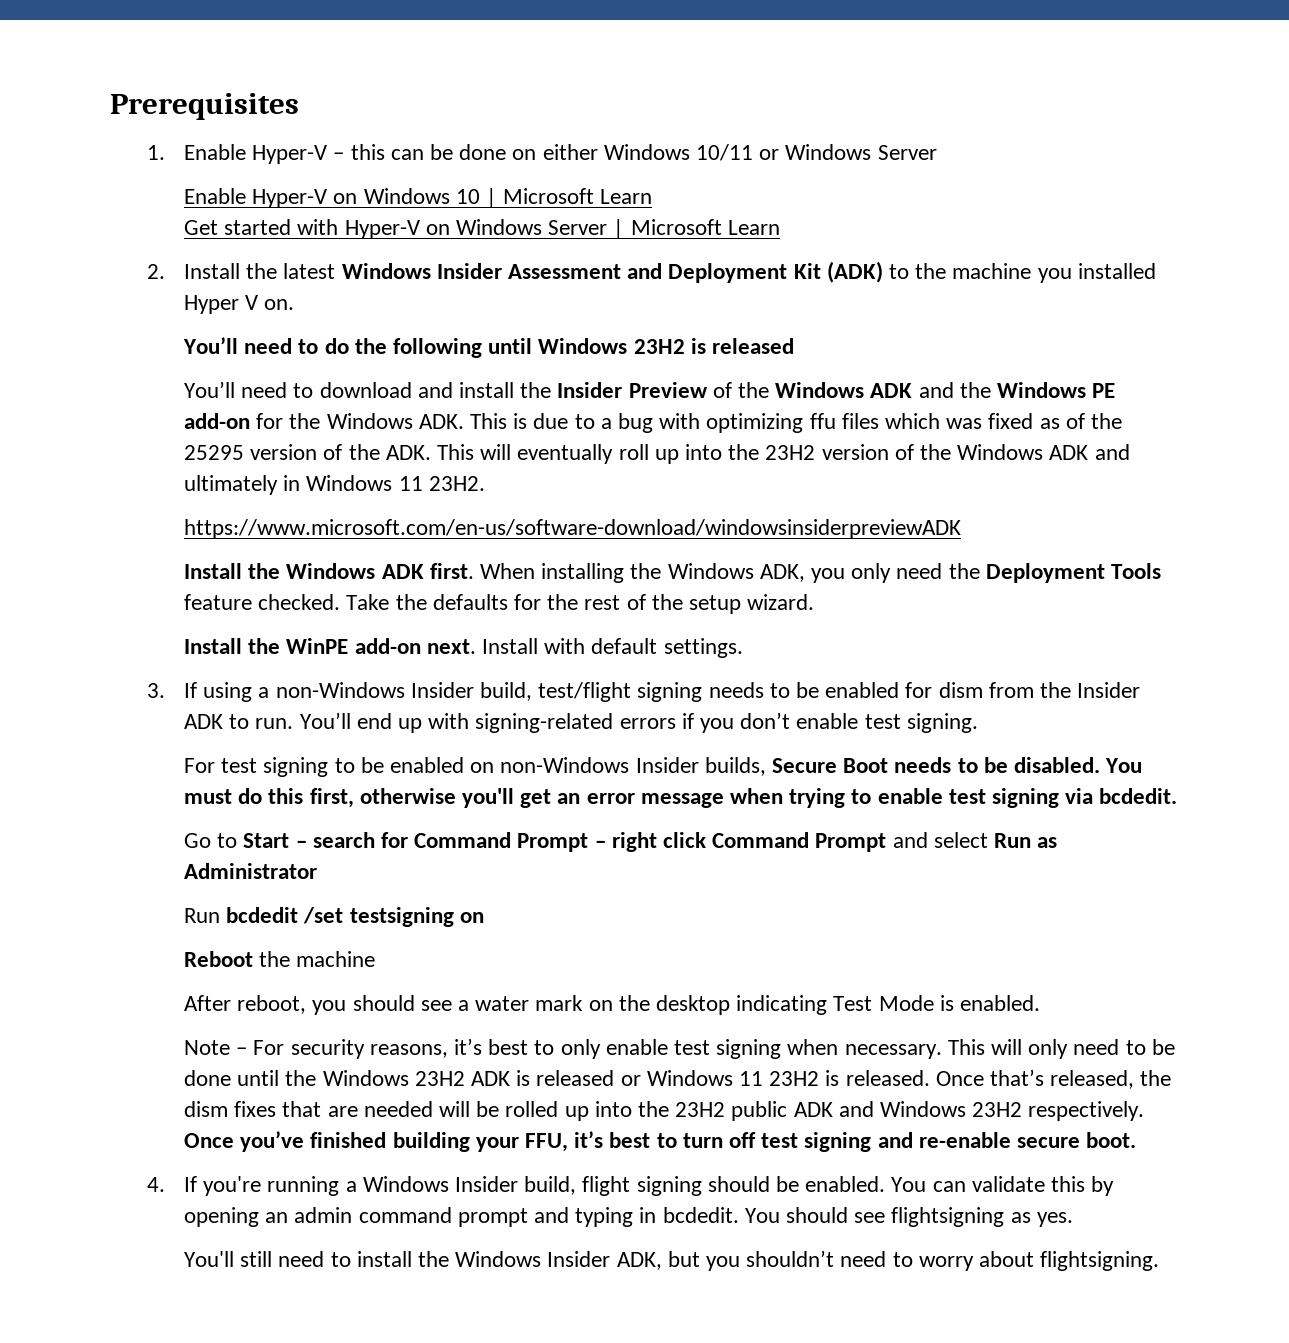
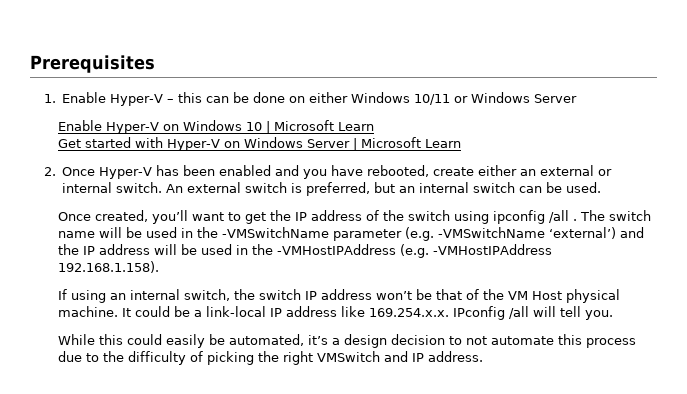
- 2. Install the latest Windows Insider Assessment and Deployment Kit (ADK) to the machine you installed Hyper V on.
- You’ll need to do the following until Windows 23H2 is released
- You’ll need to download and install the Insider Preview of the Windows ADK and the Windows PE add-on for the Windows ADK. This is due to a bug with optimizing ffu files which was fixed as of the 25295 version of the ADK. This will eventually roll up into the 23H2 version of the Windows ADK and ultimately in Windows 11 23H2.
- https://www.microsoft.com/en-us/software-download/windowsinsiderpreviewADK
- Install the Windows ADK first. When installing the Windows ADK, you only need the Deployment Tools feature checked. Take the defaults for the rest of the setup wizard.
- Install the WinPE add-on next. Install with default settings.
- 3. If using a non-Windows Insider build, test/flight signing needs to be enabled for dism from the Insider ADK to run. You’ll end up with signing-related errors if you don’t enable test signing.
- For test signing to be enabled on non-Windows Insider builds, Secure Boot needs to be disabled. You must do this first, otherwise you'll get an error message when trying to enable test signing via bcdedit.
- Go to Start – search for Command Prompt – right click Command Prompt and select Run as Administrator
- Run bcdedit /set testsigning on
- Reboot the machine
- After reboot, you should see a water mark on the desktop indicating Test Mode is enabled.
- Note – For security reasons, it’s best to only enable test signing when necessary. This will only need to be done until the Windows 23H2 ADK is released or Windows 11 23H2 is released. Once that’s released, the dism fixes that are needed will be rolled up into the 23H2 public ADK and Windows 23H2 respectively. Once you’ve finished building your FFU, it’s best to turn off test signing and re-enable secure boot.
- 4. If you're running a Windows Insider build, flight signing should be enabled. You can validate this by opening an admin command prompt and typing in bcdedit. You should see flightsigning as yes.
- You'll still need to install the Windows Insider ADK, but you shouldn’t need to worry about flightsigning.
+ 2. Once Hyper-V has been enabled and you have rebooted, create either an external or internal switch. An external switch is preferred, but an internal switch can be used.
+ Once created, you’ll want to get the IP address of the switch using ipconfig /all . The switch name will be used in the -VMSwitchName parameter (e.g. -VMSwitchName ‘external’) and the IP address will be used in the -VMHostIPAddress (e.g. -VMHostIPAddress 192.168.1.158).
+ If using an internal switch, the switch IP address won’t be that of the VM Host physical machine. It could be a link-local IP address like 169.254.x.x. IPconfig /all will tell you.
+ While this could easily be automated, it’s a design decision to not automate this process due to the difficulty of picking the right VMSwitch and IP address.

